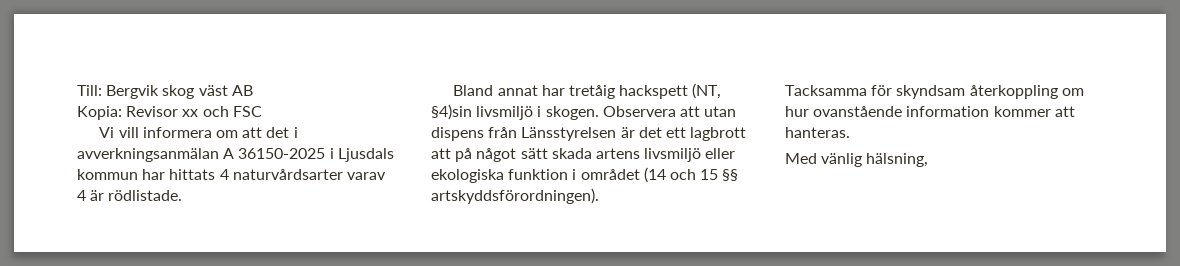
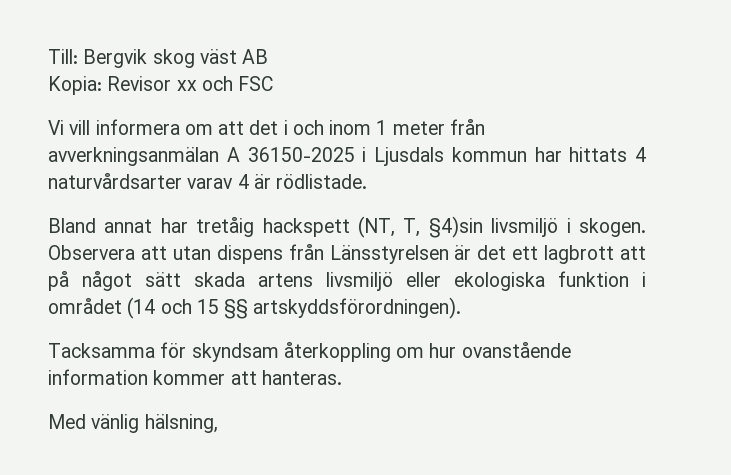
- Vi vill informera om att det i avverkningsanmälan A 36150-2025 i Ljusdals kommun har hittats 4 naturvårdsarter varav 4 är rödlistade.
+ Vi vill informera om att det i och inom 1 meter från avverkningsanmälan A 36150-2025 i Ljusdals kommun har hittats 4 naturvårdsarter varav 4 är rödlistade.
- Bland annat har tretåig hackspett (NT, §4)sin livsmiljö i skogen.
+ Bland annat har tretåig hackspett (NT, T, §4)sin livsmiljö i skogen.

